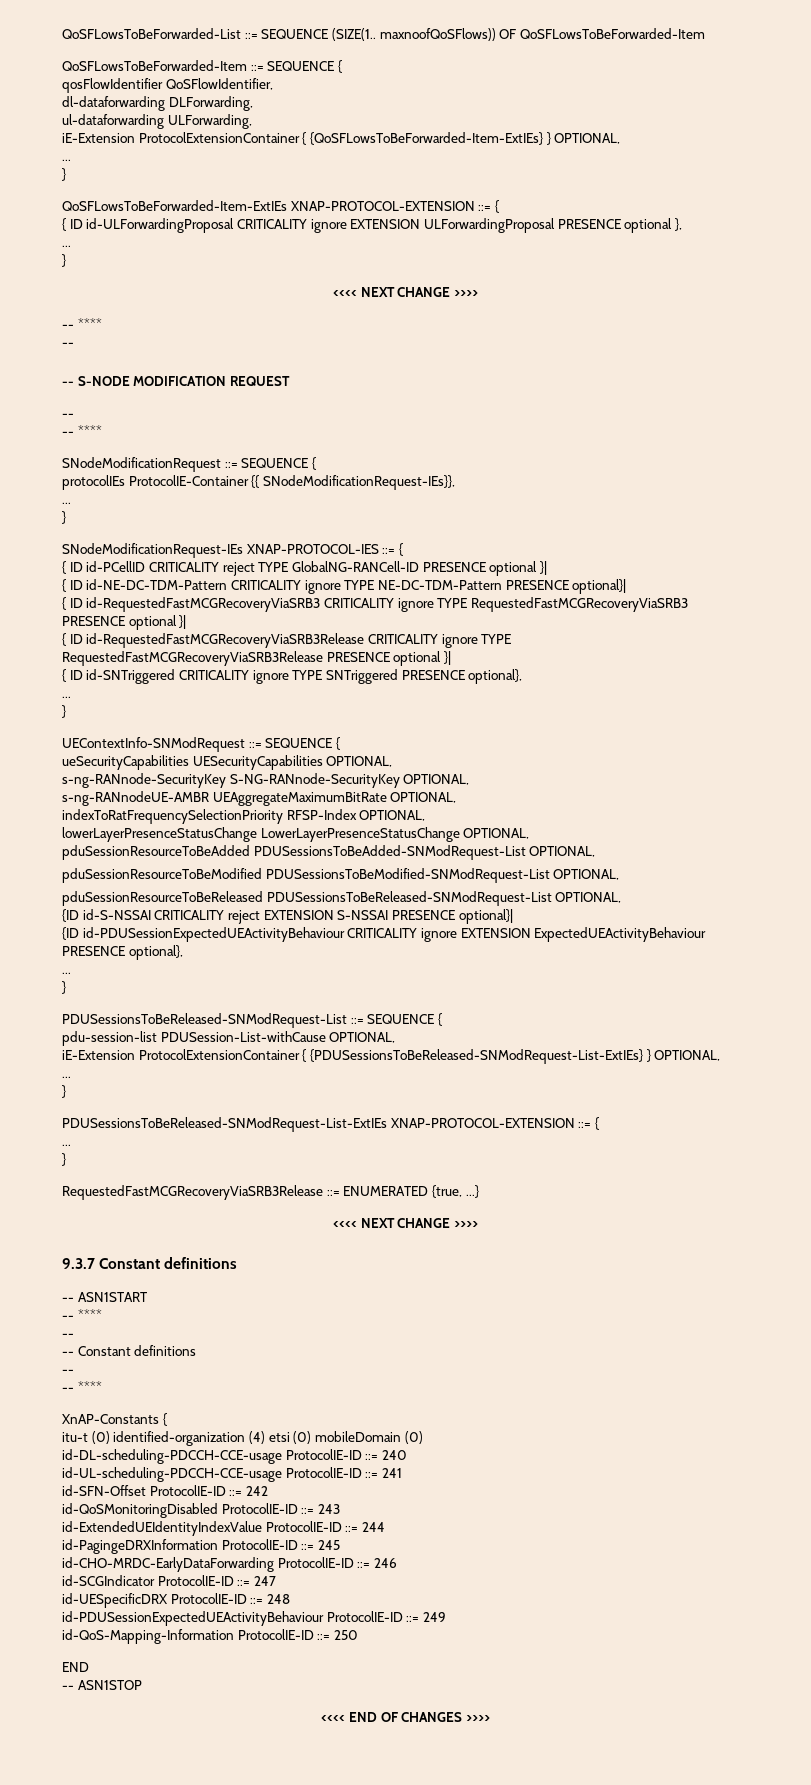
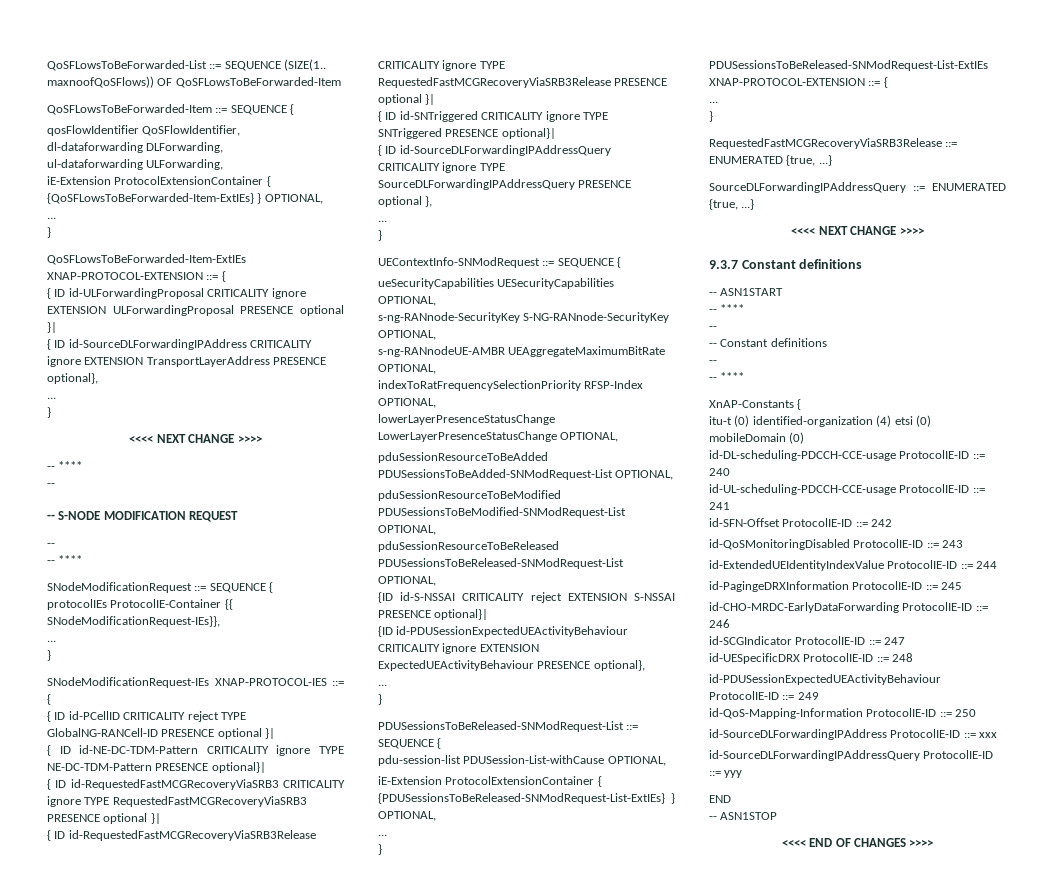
- { ID id-ULForwardingProposal CRITICALITY ignore EXTENSION ULForwardingProposal PRESENCE optional },
+ { ID id-ULForwardingProposal CRITICALITY ignore EXTENSION ULForwardingProposal PRESENCE optional }|
+ { ID id-SourceDLForwardingIPAddress CRITICALITY ignore EXTENSION TransportLayerAddress PRESENCE optional},
- { ID id-SNTriggered CRITICALITY ignore TYPE SNTriggered PRESENCE optional},
+ { ID id-SNTriggered CRITICALITY ignore TYPE SNTriggered PRESENCE optional}|
+ { ID id-SourceDLForwardingIPAddressQuery CRITICALITY ignore TYPE SourceDLForwardingIPAddressQuery PRESENCE optional },
+ SourceDLForwardingIPAddressQuery ::= ENUMERATED {true, ...}
+ id-SourceDLForwardingIPAddress ProtocolIE-ID ::= xxx
+ id-SourceDLForwardingIPAddressQuery ProtocolIE-ID ::= yyy

